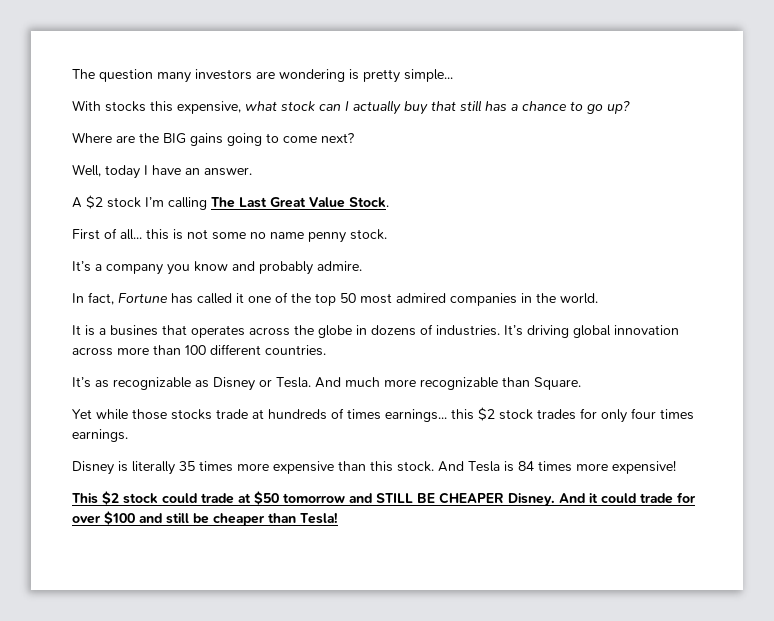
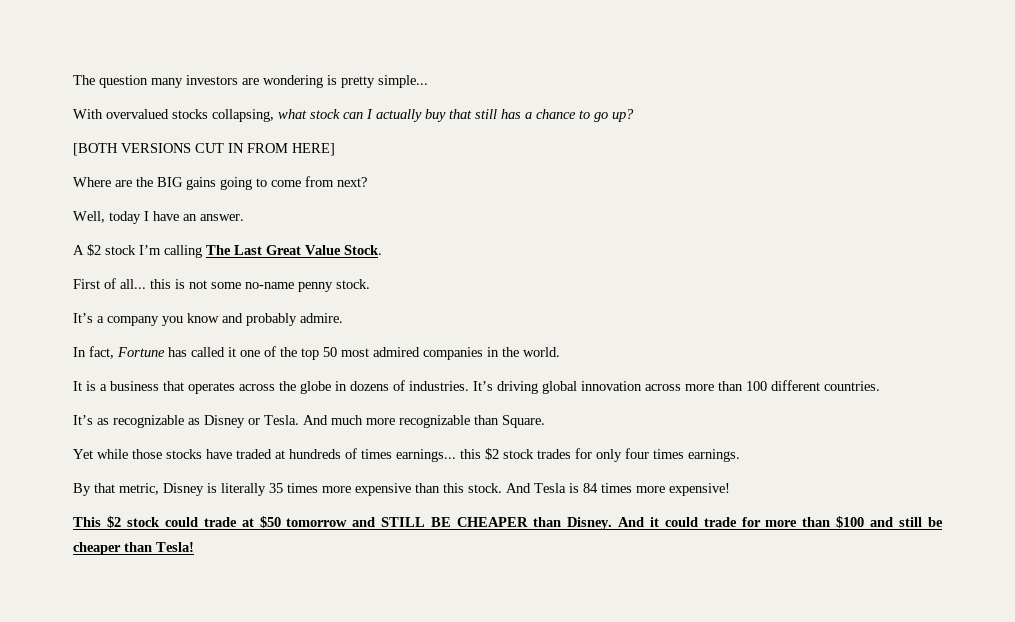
- With stocks this expensive, what stock can I actually buy that still has a chance to go up?
+ With overvalued stocks collapsing, what stock can I actually buy that still has a chance to go up?
+ [BOTH VERSIONS CUT IN FROM HERE]
- Where are the BIG gains going to come next?
+ Where are the BIG gains going to come from next?
- First of all... this is not some no name penny stock.
+ First of all... this is not some no-name penny stock.
- It is a busines that operates across the globe in dozens of industries.
+ It is a business that operates across the globe in dozens of industries.
- Yet while those stocks trade at hundreds of times earnings... this $2 stock trades for only four times earnings.
+ Yet while those stocks have traded at hundreds of times earnings... this $2 stock trades for only four times earnings.
- Disney is literally 35 times more expensive than this stock.
+ By that metric, Disney is literally 35 times more expensive than this stock.
- This $2 stock could trade at $50 tomorrow and STILL BE CHEAPER Disney.
+ This $2 stock could trade at $50 tomorrow and STILL BE CHEAPER than Disney.
- And it could trade for over $100 and still be cheaper than Tesla!
+ And it could trade for more than $100 and still be cheaper than Tesla!

